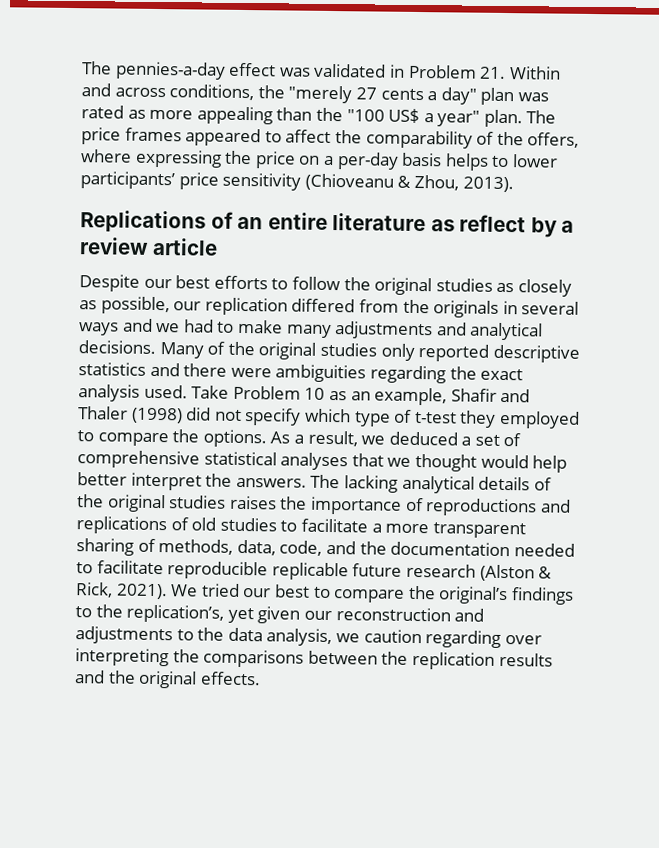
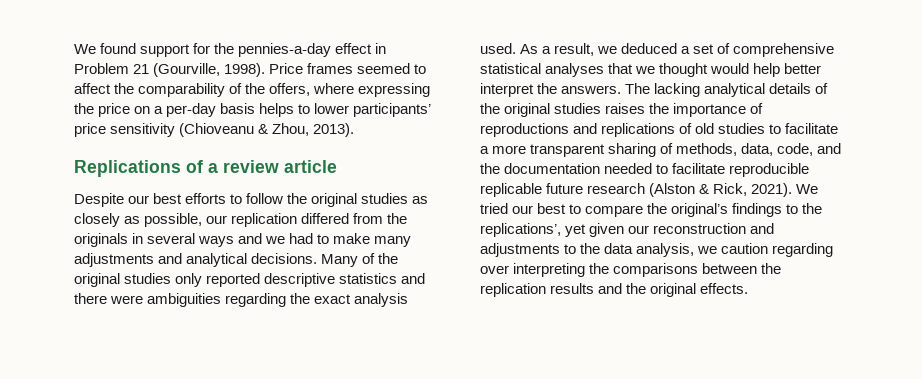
- The pennies-a-day effect was validated in Problem 21. Within and across conditions, the "merely 27 cents a day" plan was rated as more appealing than the "100 US$ a year" plan. The price frames appeared to affect the comparability of the offers, where expressing the price on a per-day basis helps to lower participants’ price sensitivity (Chioveanu & Zhou, 2013).
+ We found support for the pennies-a-day effect in Problem 21 (Gourville, 1998). Price frames seemed to affect the comparability of the offers, where expressing the price on a per-day basis helps to lower participants’ price sensitivity (Chioveanu & Zhou, 2013).
- Replications of an entire literature as reflect by a review article
+ Replications of a review article
- Take Problem 10 as an example, Shafir and Thaler (1998) did not specify which type of t-test they employed to compare the options.
- We tried our best to compare the original’s findings to the replication’s, yet given our reconstruction and adjustments to the data analysis, we caution regarding over interpreting the comparisons between the replication results and the original effects.
+ We tried our best to compare the original’s findings to the replications’, yet given our reconstruction and adjustments to the data analysis, we caution regarding over interpreting the comparisons between the replication results and the original effects.

